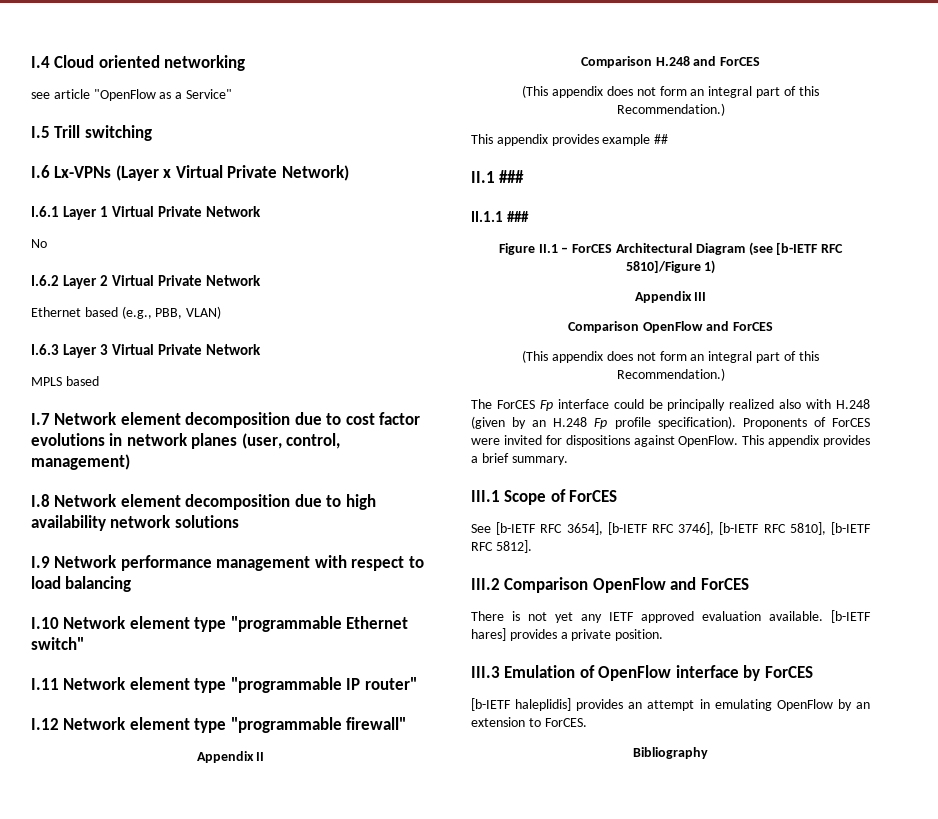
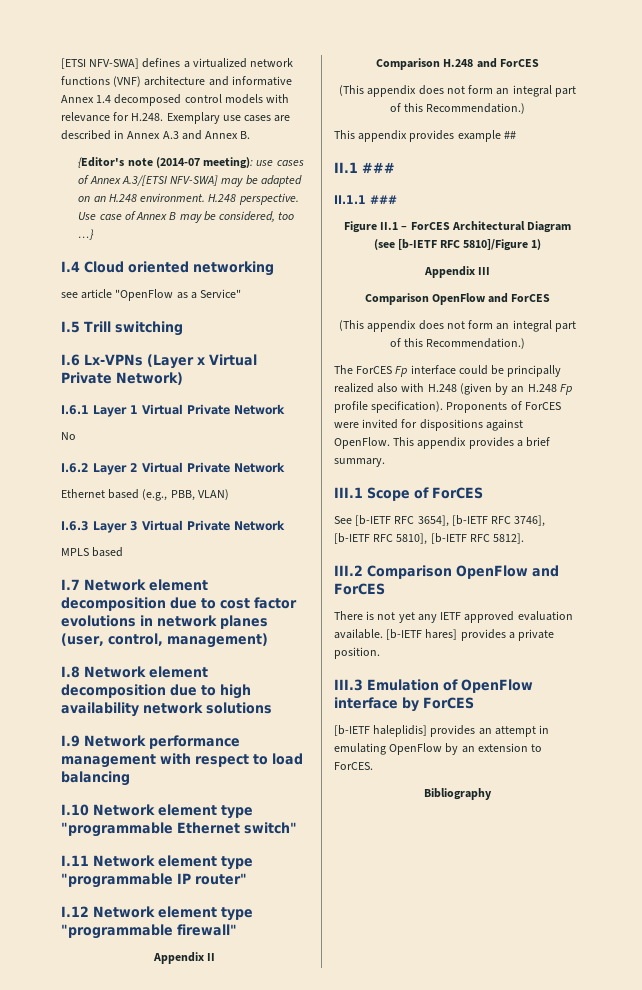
+ [ETSI NFV-SWA] defines a virtualized network functions (VNF) architecture and informative Annex 1.4 decomposed control models with relevance for H.248. Exemplary use cases are described in Annex A.3 and Annex B.
+ {Editor's note (2014-07 meeting): use cases of Annex A.3/[ETSI NFV-SWA] may be adapted on an H.248 environment. H.248 perspective. Use case of Annex B may be considered, too …}

